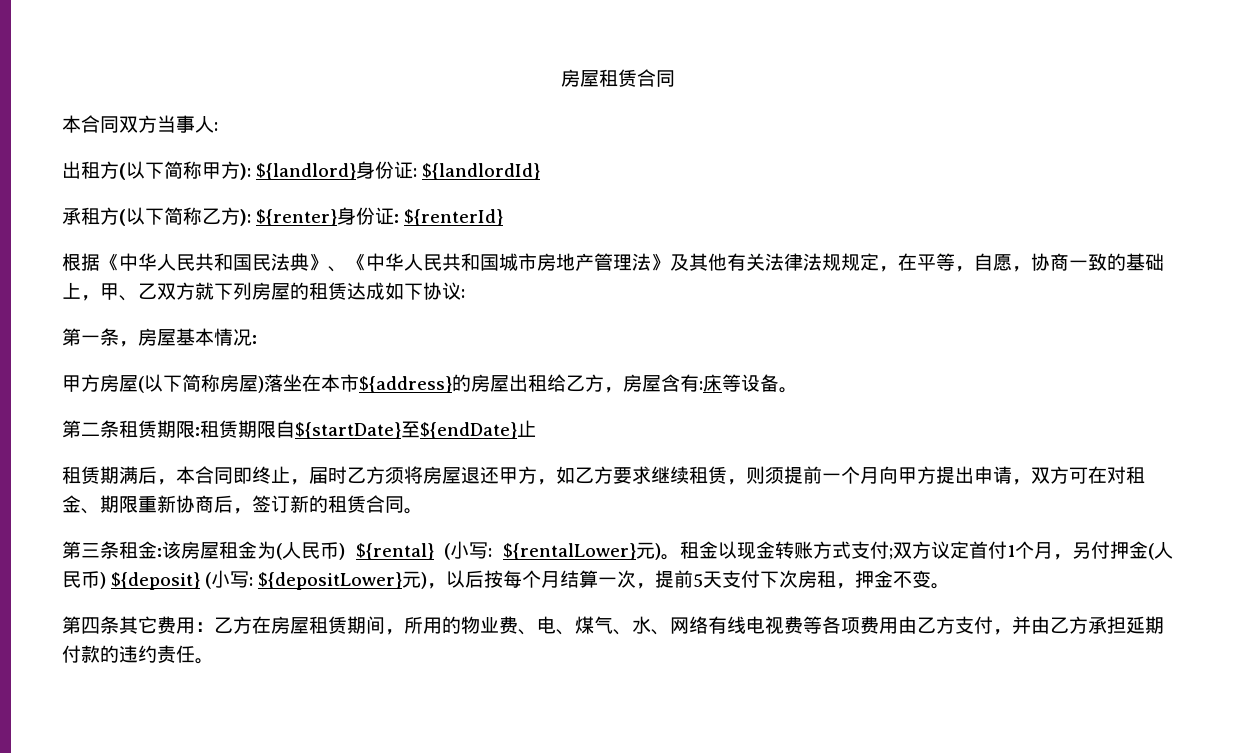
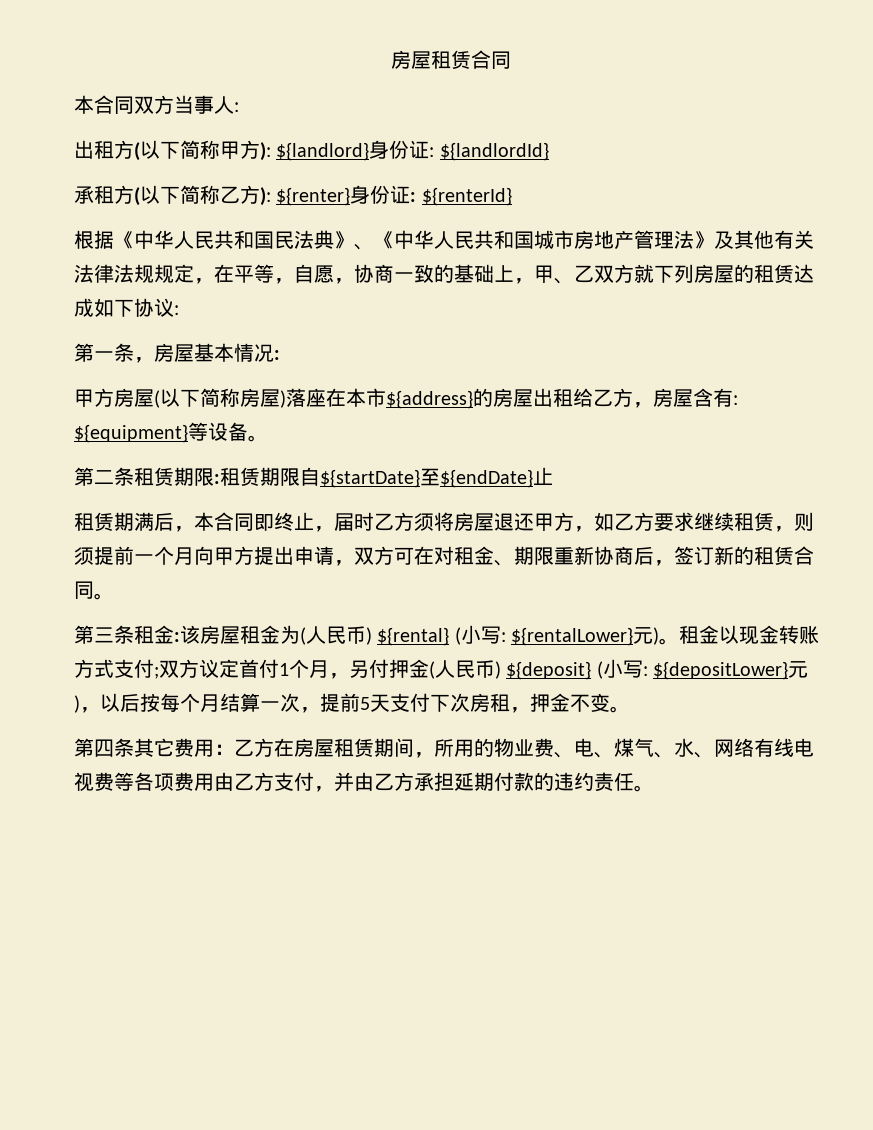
- 甲方房屋(以下简称房屋)落坐在本市${address}的房屋出租给乙方，房屋含有:床等设备。
+ 甲方房屋(以下简称房屋)落座在本市${address}的房屋出租给乙方，房屋含有: ${equipment}等设备。

